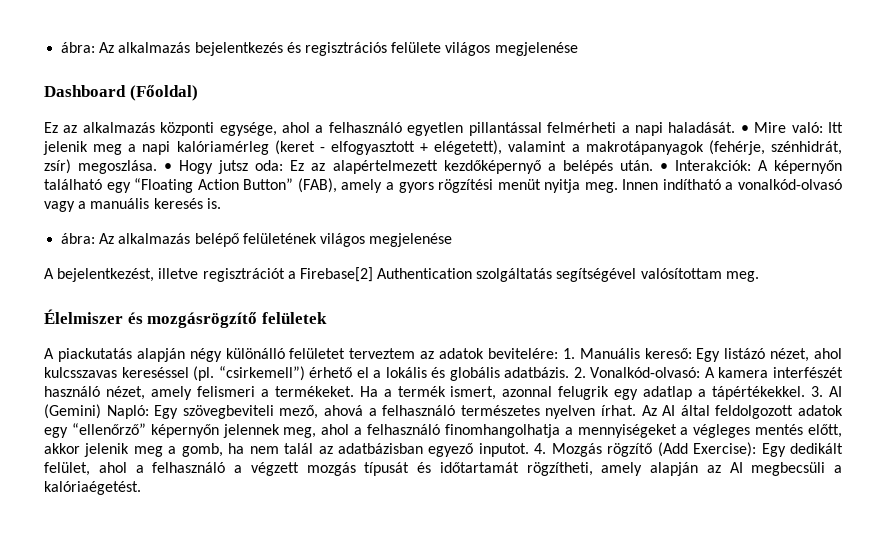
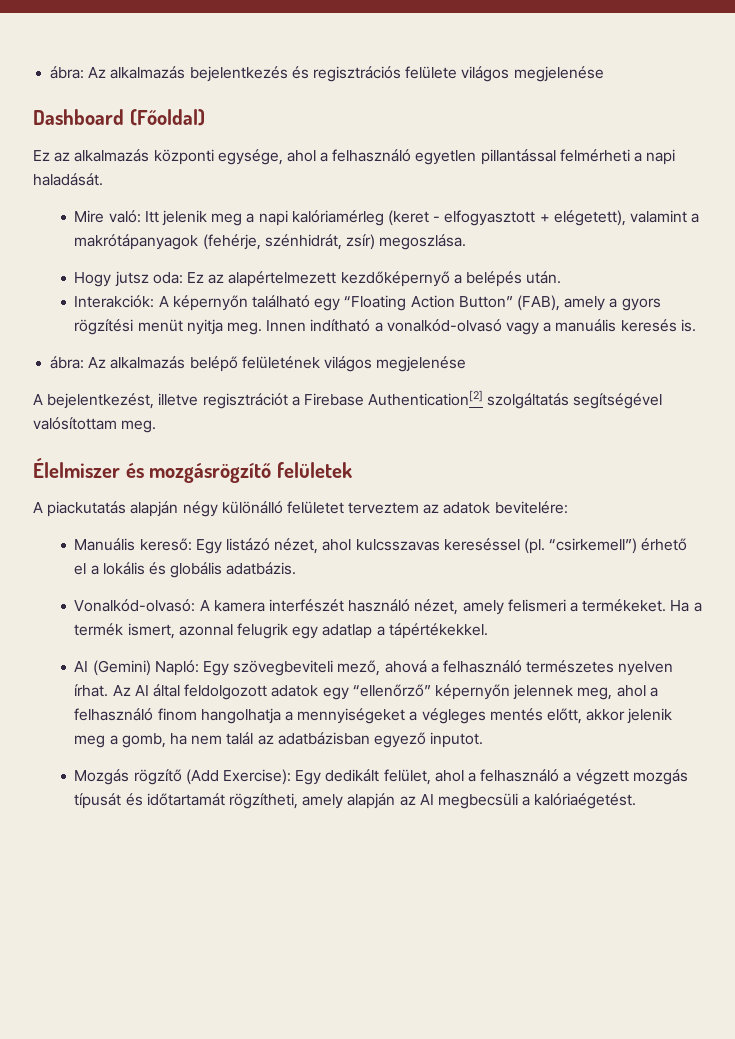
- Ez az alkalmazás központi egysége, ahol a felhasználó egyetlen pillantással felmérheti a napi haladását. • Mire való: Itt jelenik meg a napi kalóriamérleg (keret - elfogyasztott + elégetett), valamint a makrotápanyagok (fehérje, szénhidrát, zsír) megoszlása. • Hogy jutsz oda: Ez az alapértelmezett kezdőképernyő a belépés után. • Interakciók: A képernyőn található egy “Floating Action Button” (FAB), amely a gyors rögzítési menüt nyitja meg.
+ Ez az alkalmazás központi egysége, ahol a felhasználó egyetlen pillantással felmérheti a napi haladását.
+ Mire való: Itt jelenik meg a napi kalóriamérleg (keret - elfogyasztott + elégetett), valamint a makrótápanyagok (fehérje, szénhidrát, zsír) megoszlása.
+ Hogy jutsz oda: Ez az alapértelmezett kezdőképernyő a belépés után.
+ Interakciók: A képernyőn található egy “Floating Action Button” (FAB), amely a gyors rögzítési menüt nyitja meg.
- A bejelentkezést, illetve regisztrációt a Firebase[2] Authentication szolgáltatás segítségével valósítottam meg.
+ A bejelentkezést, illetve regisztrációt a Firebase Authentication[2] szolgáltatás segítségével valósítottam meg.
- A piackutatás alapján négy különálló felületet terveztem az adatok bevitelére: 1. Manuális kereső: Egy listázó nézet, ahol kulcsszavas kereséssel (pl.
+ A piackutatás alapján négy különálló felületet terveztem az adatok bevitelére:
+ Manuális kereső: Egy listázó nézet, ahol kulcsszavas kereséssel (pl.
- “csirkemell”) érhető el a lokális és globális adatbázis. 2. Vonalkód-olvasó: A kamera interfészét használó nézet, amely felismeri a termékeket.
+ “csirkemell”) érhető el a lokális és globális adatbázis.
+ Vonalkód-olvasó: A kamera interfészét használó nézet, amely felismeri a termékeket.
- Ha a termék ismert, azonnal felugrik egy adatlap a tápértékekkel. 3. AI (Gemini) Napló: Egy szövegbeviteli mező, ahová a felhasználó természetes nyelven írhat.
+ Ha a termék ismert, azonnal felugrik egy adatlap a tápértékekkel.
+ AI (Gemini) Napló: Egy szövegbeviteli mező, ahová a felhasználó természetes nyelven írhat.
- Az AI által feldolgozott adatok egy “ellenőrző” képernyőn jelennek meg, ahol a felhasználó finomhangolhatja a mennyiségeket a végleges mentés előtt, akkor jelenik meg a gomb, ha nem talál az adatbázisban egyező inputot. 4. Mozgás rögzítő (Add Exercise): Egy dedikált felület, ahol a felhasználó a végzett mozgás típusát és időtartamát rögzítheti, amely alapján az AI megbecsüli a kalóriaégetést.
+ Az AI által feldolgozott adatok egy “ellenőrző” képernyőn jelennek meg, ahol a felhasználó finom hangolhatja a mennyiségeket a végleges mentés előtt, akkor jelenik meg a gomb, ha nem talál az adatbázisban egyező inputot.
+ Mozgás rögzítő (Add Exercise): Egy dedikált felület, ahol a felhasználó a végzett mozgás típusát és időtartamát rögzítheti, amely alapján az AI megbecsüli a kalóriaégetést.

